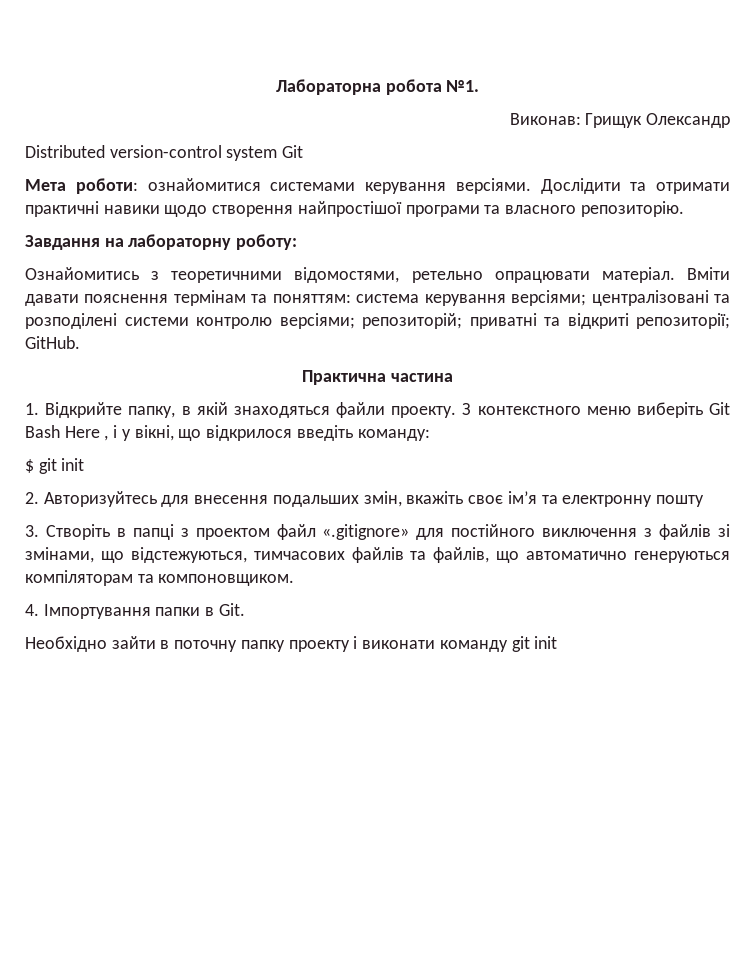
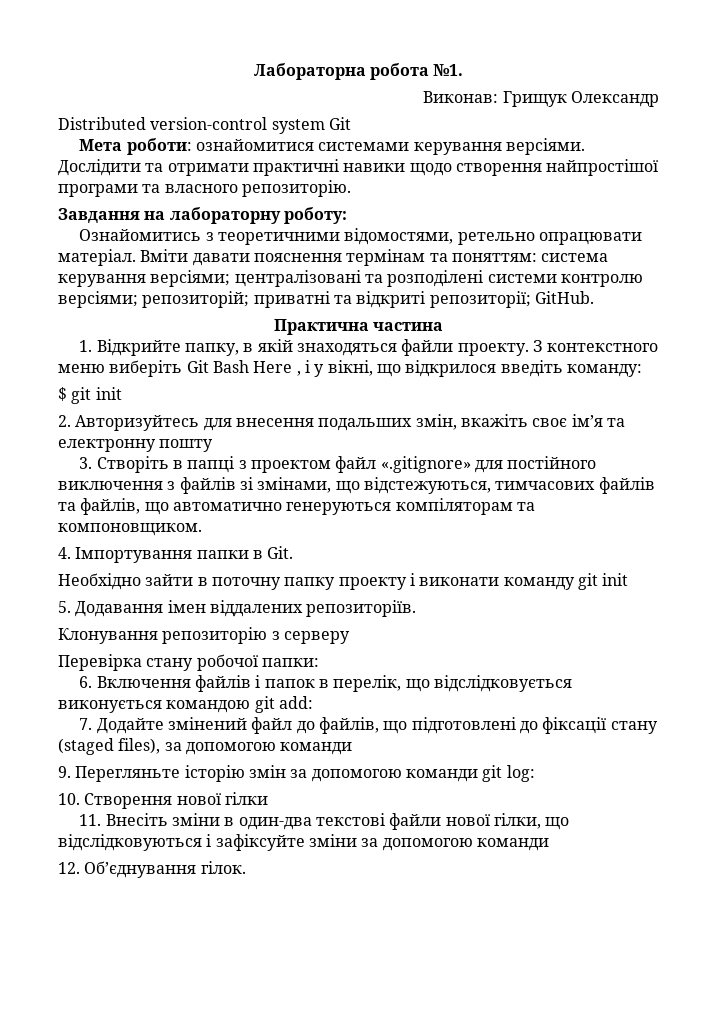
+ 5. Додавання імен віддалених репозиторіїв.
+ Клонування репозиторію з серверу
+ Перевірка стану робочої папки:
+ 6. Включення файлів і папок в перелік, що відслідковується виконується командою git add:
+ 7. Додайте змінений файл до файлів, що підготовлені до фіксації стану (staged files), за допомогою команди
+ 9. Перегляньте історію змін за допомогою команди git log:
+ 10. Створення нової гілки
+ 11. Внесіть зміни в один-два текстові файли нової гілки, що відслідковуються і зафіксуйте зміни за допомогою команди
+ 12. Об’єднування гілок.

